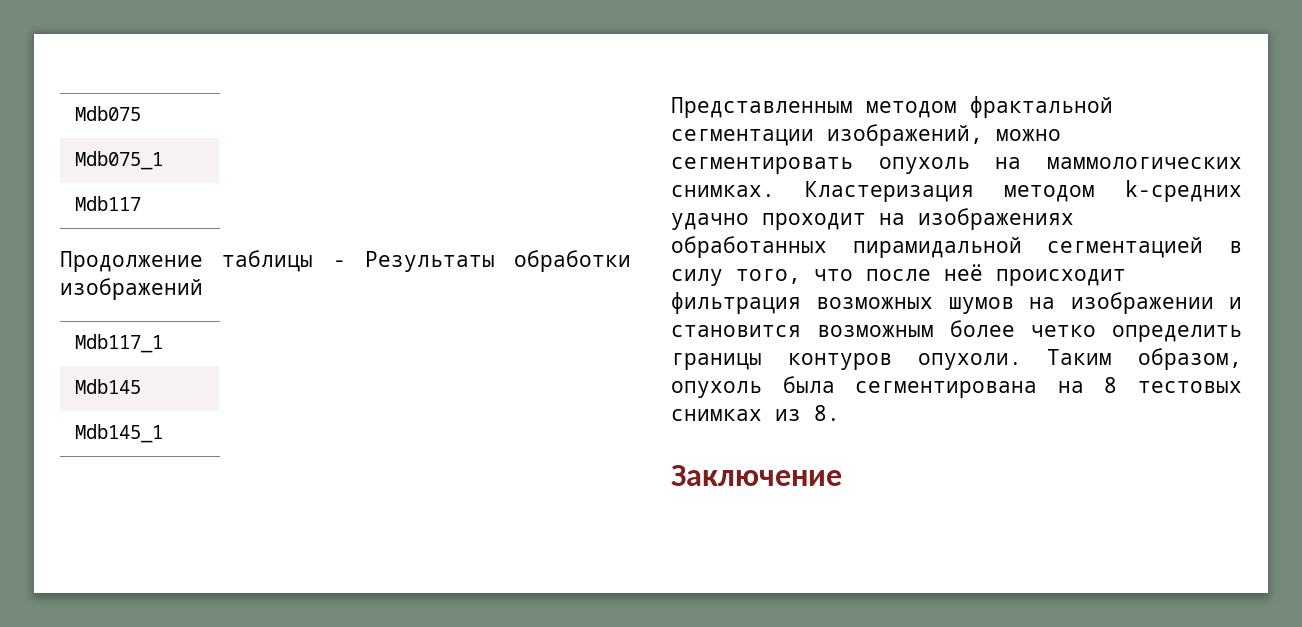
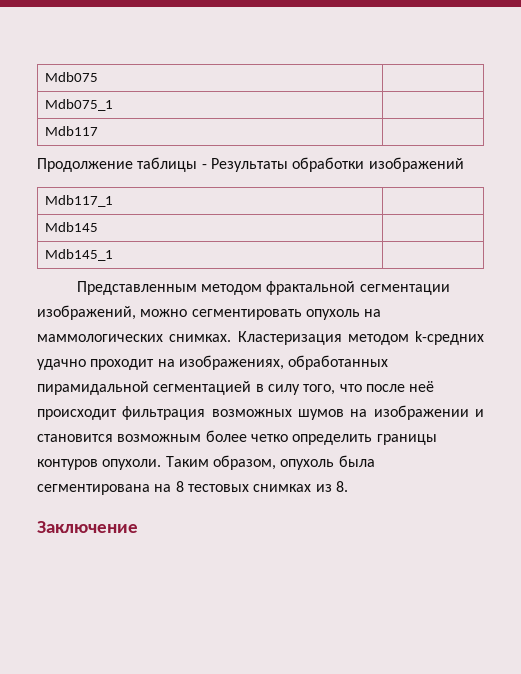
- Кластеризация методом k-средних удачно проходит на изображениях обработанных пирамидальной сегментацией в силу того, что после неё происходит фильтрация возможных шумов на изображении и становится возможным более четко определить границы контуров опухоли.
+ Кластеризация методом k-средних удачно проходит на изображениях, обработанных пирамидальной сегментацией в силу того, что после неё происходит фильтрация возможных шумов на изображении и становится возможным более четко определить границы контуров опухоли.

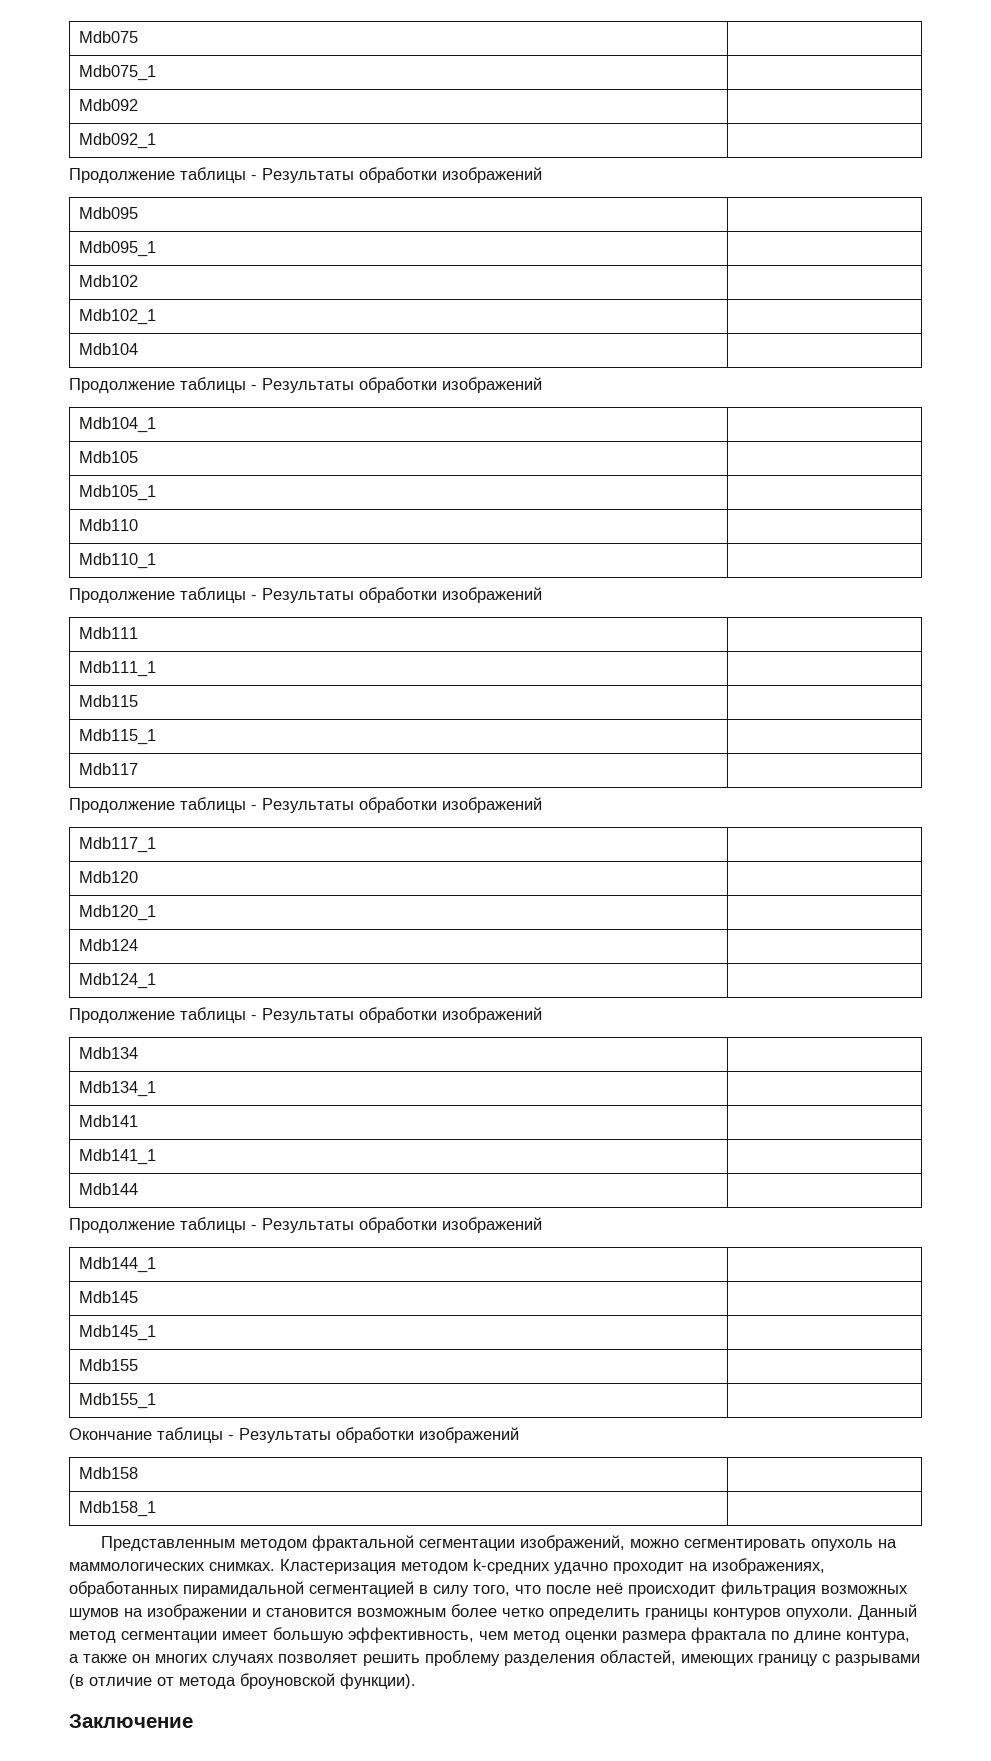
+ Mdb092 |
+ Mdb092_1 |
+ Продолжение таблицы - Результаты обработки изображений
+ Mdb095 |
+ Mdb095_1 |
+ Mdb102 |
+ Mdb102_1 |
+ Mdb104 |
+ Продолжение таблицы - Результаты обработки изображений
+ Mdb104_1 |
+ Mdb105 |
+ Mdb105_1 |
+ Mdb110 |
+ Mdb110_1 |
+ Продолжение таблицы - Результаты обработки изображений
+ Mdb111 |
+ Mdb111_1 |
+ Mdb115 |
+ Mdb115_1 |
+ Mdb120 |
+ Mdb120_1 |
+ Mdb124 |
+ Mdb124_1 |
+ Продолжение таблицы - Результаты обработки изображений
+ Mdb134 |
+ Mdb134_1 |
+ Mdb141 |
+ Mdb141_1 |
+ Mdb144 |
+ Продолжение таблицы - Результаты обработки изображений
+ Mdb144_1 |
  Mdb145 |
  Mdb145_1 |
+ Mdb155 |
+ Mdb155_1 |
+ Окончание таблицы - Результаты обработки изображений
+ Mdb158 |
+ Mdb158_1 |
- Таким образом, опухоль была сегментирована на 8 тестовых снимках из 8.
+ Данный метод сегментации имеет большую эффективность, чем метод оценки размера фрактала по длине контура, а также он многих случаях позволяет решить проблему разделения областей, имеющих границу с разрывами (в отличие от метода броуновской функции).

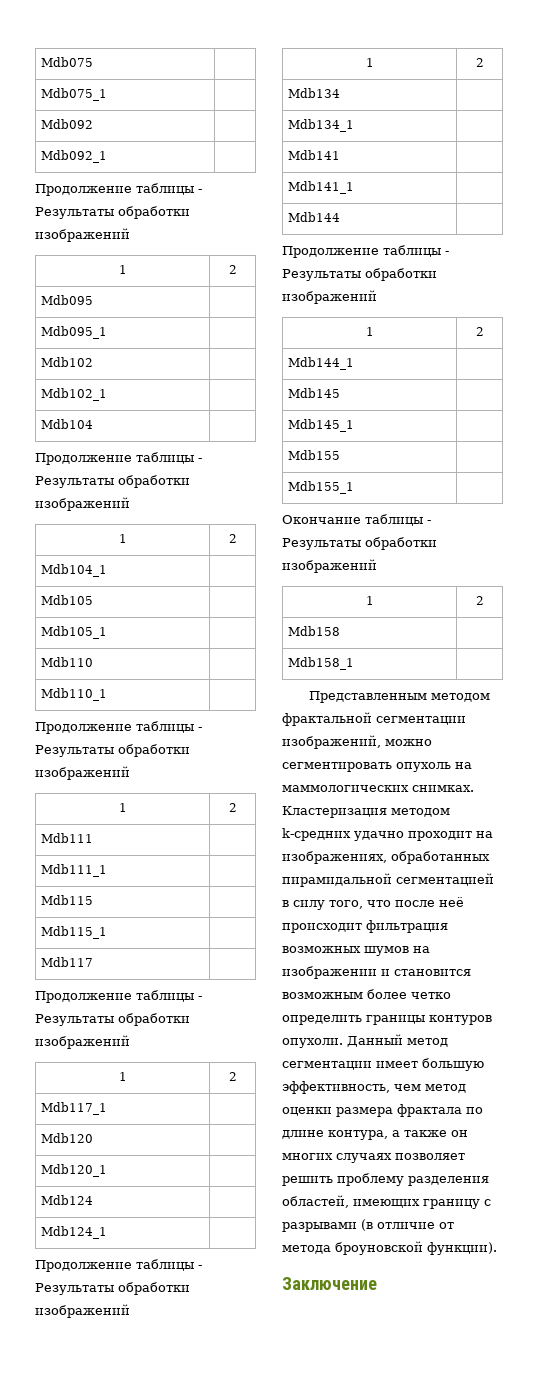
  Mdb092_1 |
  Продолжение таблицы - Результаты обработки изображений
+ 1 | 2
  Mdb104 |
  Продолжение таблицы - Результаты обработки изображений
+ 1 | 2
  Mdb110_1 |
  Продолжение таблицы - Результаты обработки изображений
+ 1 | 2
  Mdb117 |
  Продолжение таблицы - Результаты обработки изображений
+ 1 | 2
  Mdb124_1 |
  Продолжение таблицы - Результаты обработки изображений
+ 1 | 2
  Mdb144 |
  Продолжение таблицы - Результаты обработки изображений
+ 1 | 2
  Окончание таблицы - Результаты обработки изображений
+ 1 | 2

